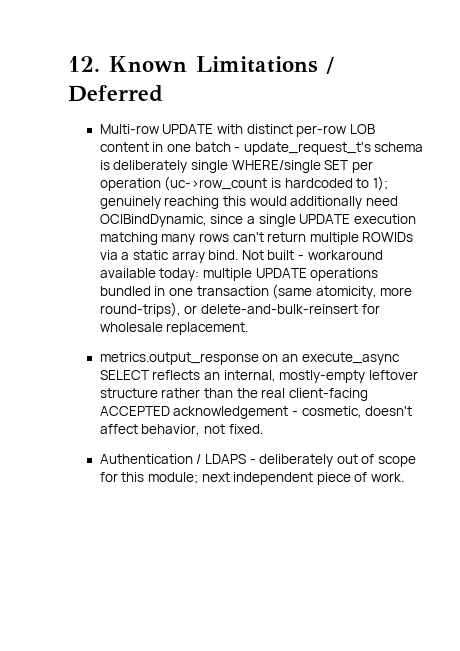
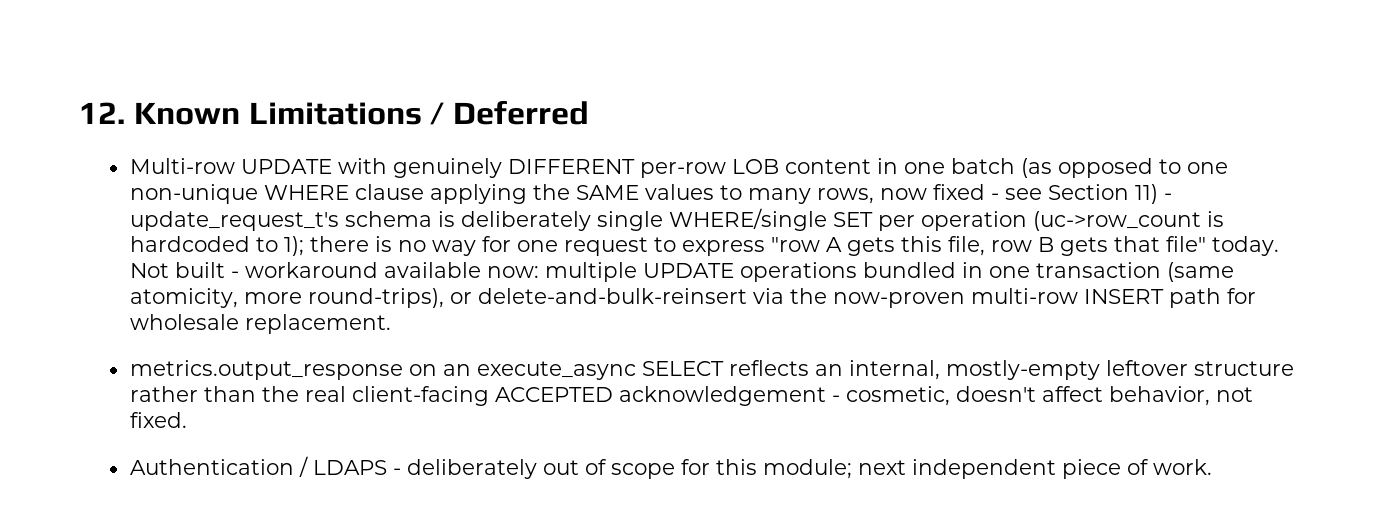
- Multi-row UPDATE with distinct per-row LOB content in one batch - update_request_t's schema is deliberately single WHERE/single SET per operation (uc->row_count is hardcoded to 1); genuinely reaching this would additionally need OCIBindDynamic, since a single UPDATE execution matching many rows can't return multiple ROWIDs via a static array bind.
+ Multi-row UPDATE with genuinely DIFFERENT per-row LOB content in one batch (as opposed to one non-unique WHERE clause applying the SAME values to many rows, now fixed - see Section 11) - update_request_t's schema is deliberately single WHERE/single SET per operation (uc->row_count is hardcoded to 1); there is no way for one request to express "row A gets this file, row B gets that file" today.
- Not built - workaround available today: multiple UPDATE operations bundled in one transaction (same atomicity, more round-trips), or delete-and-bulk-reinsert for wholesale replacement.
+ Not built - workaround available now: multiple UPDATE operations bundled in one transaction (same atomicity, more round-trips), or delete-and-bulk-reinsert via the now-proven multi-row INSERT path for wholesale replacement.

